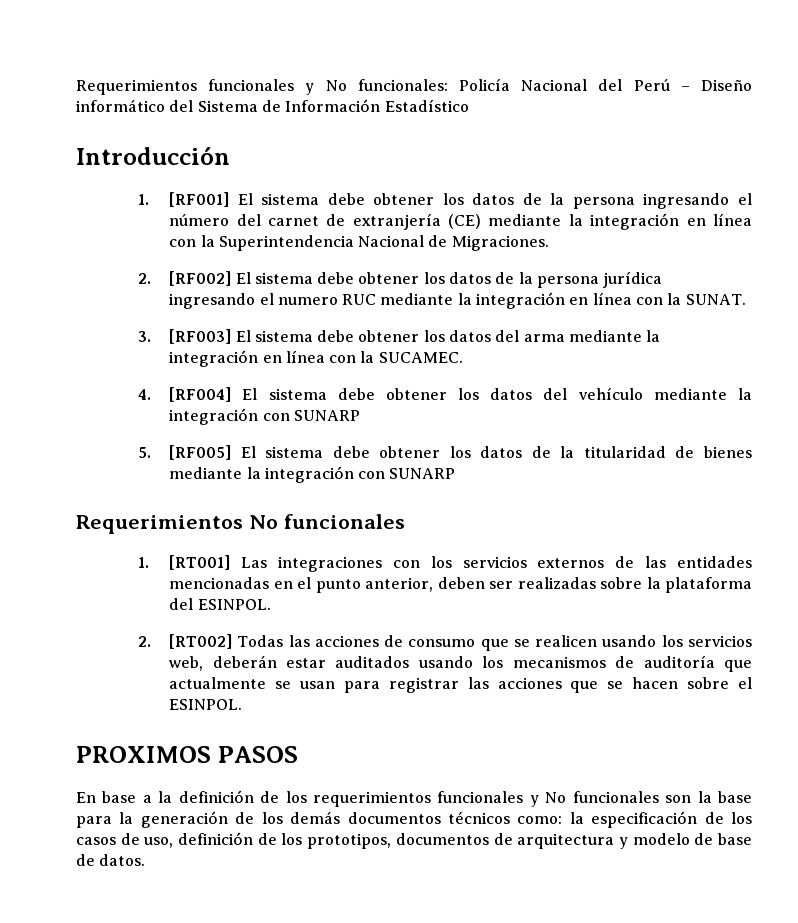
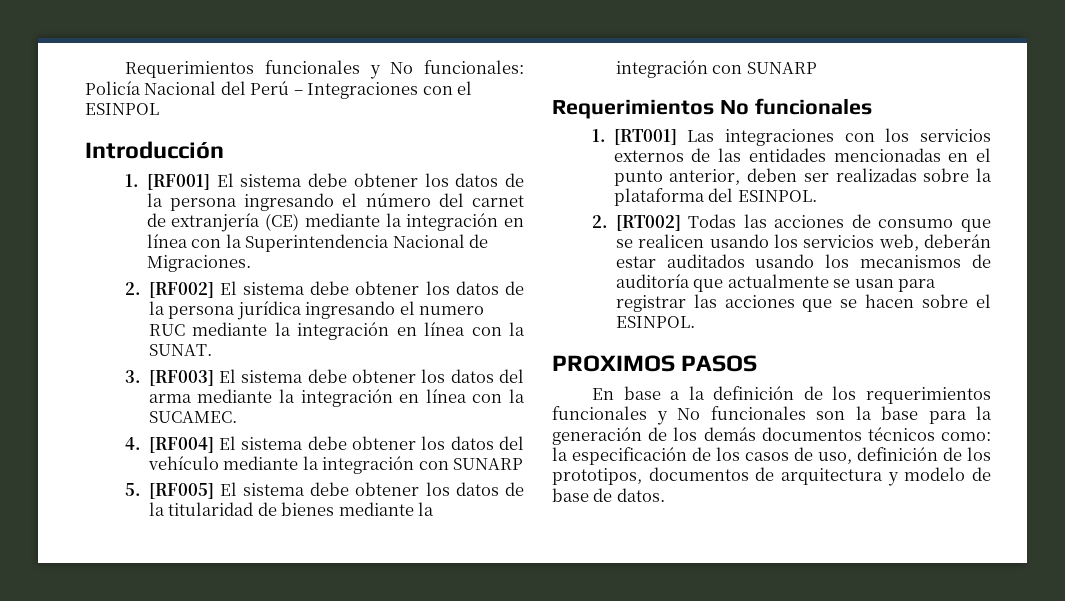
- Requerimientos funcionales y No funcionales: Policía Nacional del Perú – Diseño informático del Sistema de Información Estadístico
+ Requerimientos funcionales y No funcionales: Policía Nacional del Perú – Integraciones con el ESINPOL

